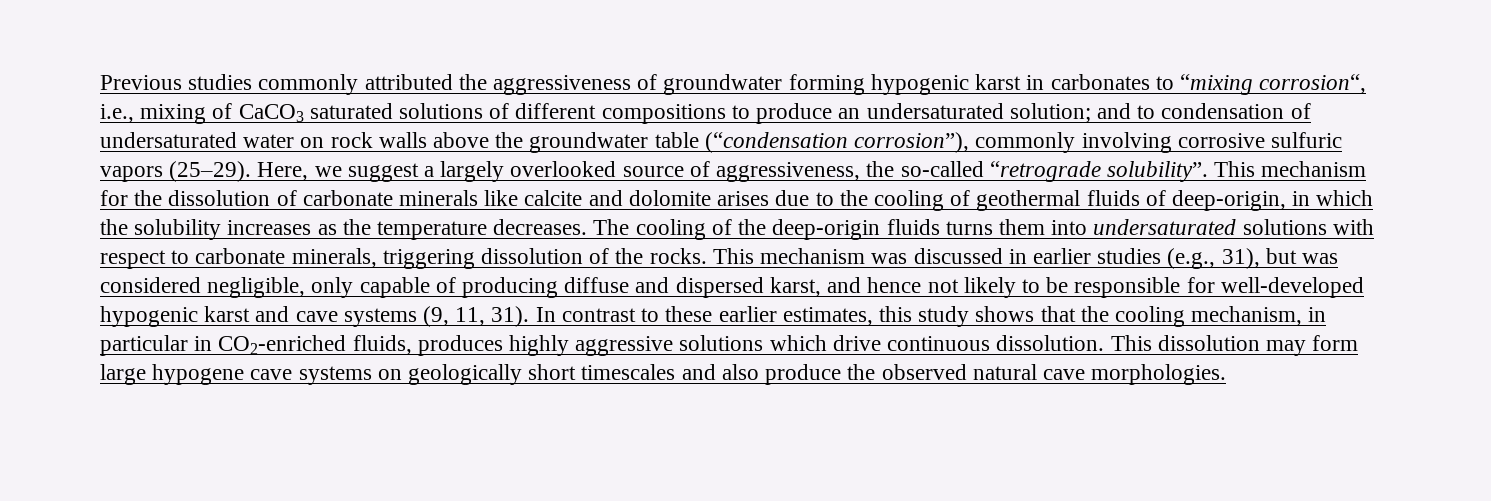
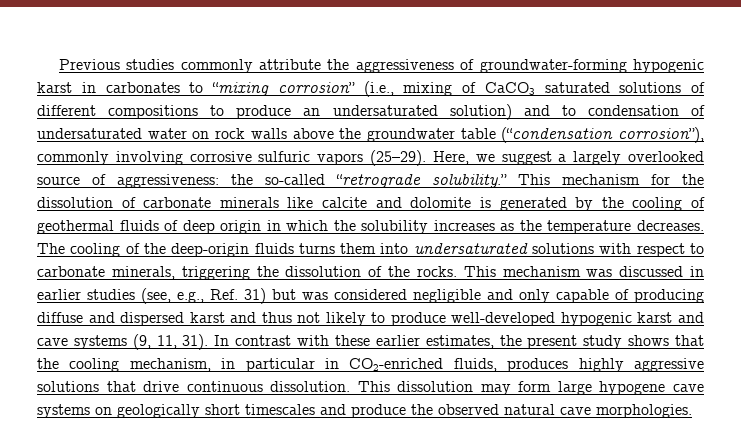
- Previous studies commonly attributed the aggressiveness of groundwater forming hypogenic karst in carbonates to “mixing corrosion“, i.e., mixing of CaCO3 saturated solutions of different compositions to produce an undersaturated solution; and to condensation of undersaturated water on rock walls above the groundwater table (“condensation corrosion”), commonly involving corrosive sulfuric vapors (25–29).
+ Previous studies commonly attribute the aggressiveness of groundwater-forming hypogenic karst in carbonates to “mixing corrosion” (i.e., mixing of CaCO3 saturated solutions of different compositions to produce an undersaturated solution) and to condensation of undersaturated water on rock walls above the groundwater table (“condensation corrosion”), commonly involving corrosive sulfuric vapors (25–29).
- Here, we suggest a largely overlooked source of aggressiveness, the so-called “retrograde solubility”.
+ Here, we suggest a largely overlooked source of aggressiveness: the so-called “retrograde solubility.”
- This mechanism for the dissolution of carbonate minerals like calcite and dolomite arises due to the cooling of geothermal fluids of deep-origin, in which the solubility increases as the temperature decreases.
+ This mechanism for the dissolution of carbonate minerals like calcite and dolomite is generated by the cooling of geothermal fluids of deep origin in which the solubility increases as the temperature decreases.
- The cooling of the deep-origin fluids turns them into undersaturated solutions with respect to carbonate minerals, triggering dissolution of the rocks.
+ The cooling of the deep-origin fluids turns them into undersaturated solutions with respect to carbonate minerals, triggering the dissolution of the rocks.
- This mechanism was discussed in earlier studies (e.g., 31), but was considered negligible, only capable of producing diffuse and dispersed karst, and hence not likely to be responsible for well-developed hypogenic karst and cave systems (9, 11, 31).
+ This mechanism was discussed in earlier studies (see, e.g., Ref. 31) but was considered negligible and only capable of producing diffuse and dispersed karst and thus not likely to produce well-developed hypogenic karst and cave systems (9, 11, 31).
- In contrast to these earlier estimates, this study shows that the cooling mechanism, in particular in CO2-enriched fluids, produces highly aggressive solutions which drive continuous dissolution.
+ In contrast with these earlier estimates, the present study shows that the cooling mechanism, in particular in CO2-enriched fluids, produces highly aggressive solutions that drive continuous dissolution.
- This dissolution may form large hypogene cave systems on geologically short timescales and also produce the observed natural cave morphologies.
+ This dissolution may form large hypogene cave systems on geologically short timescales and produce the observed natural cave morphologies.

